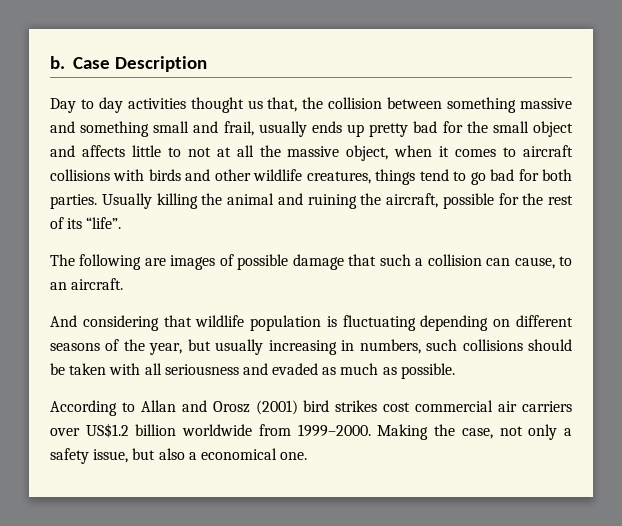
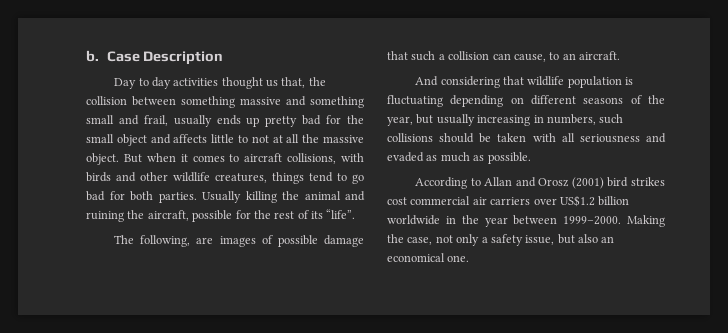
- Day to day activities thought us that, the collision between something massive and something small and frail, usually ends up pretty bad for the small object and affects little to not at all the massive object, when it comes to aircraft collisions with birds and other wildlife creatures, things tend to go bad for both parties.
+ Day to day activities thought us that, the collision between something massive and something small and frail, usually ends up pretty bad for the small object and affects little to not at all the massive object. But when it comes to aircraft collisions, with birds and other wildlife creatures, things tend to go bad for both parties.
- The following are images of possible damage that such a collision can cause, to an aircraft.
+ The following, are images of possible damage that such a collision can cause, to an aircraft.
- According to Allan and Orosz (2001) bird strikes cost commercial air carriers over US$1.2 billion worldwide from 1999–2000.
+ According to Allan and Orosz (2001) bird strikes cost commercial air carriers over US$1.2 billion worldwide in the year between 1999–2000.
- Making the case, not only a safety issue, but also a economical one.
+ Making the case, not only a safety issue, but also an economical one.

